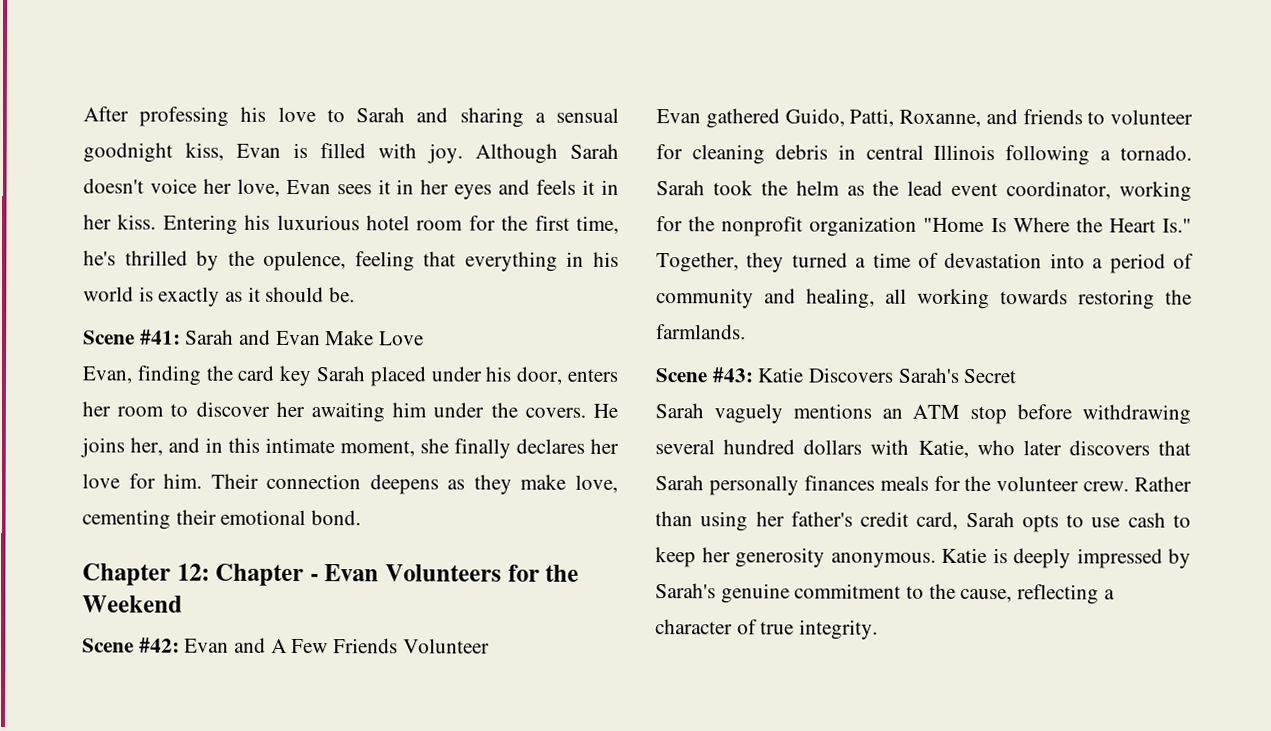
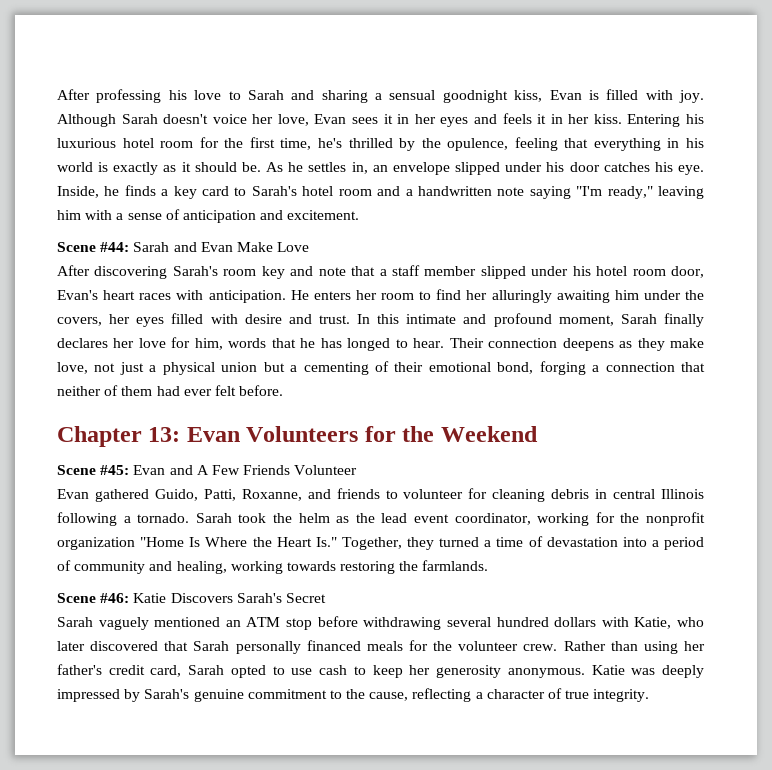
- Entering his luxurious hotel room for the first time, he's thrilled by the opulence, feeling that everything in his world is exactly as it should be.
- Scene #41: Sarah and Evan Make Love
+ Entering his luxurious hotel room for the first time, he's thrilled by the opulence, feeling that everything in his world is exactly as it should be. As he settles in, an envelope slipped under his door catches his eye. Inside, he finds a key card to Sarah's hotel room and a handwritten note saying "I'm ready," leaving him with a sense of anticipation and excitement.
+ Scene #44: Sarah and Evan Make Love
- Evan, finding the card key Sarah placed under his door, enters her room to discover her awaiting him under the covers. He joins her, and in this intimate moment, she finally declares her love for him.
+ After discovering Sarah's room key and note that a staff member slipped under his hotel room door, Evan's heart races with anticipation. He enters her room to find her alluringly awaiting him under the covers, her eyes filled with desire and trust. In this intimate and profound moment, Sarah finally declares her love for him, words that he has longed to hear.
- Their connection deepens as they make love, cementing their emotional bond.
- Chapter 12: Chapter - Evan Volunteers for the Weekend
+ Their connection deepens as they make love, not just a physical union but a cementing of their emotional bond, forging a connection that neither of them had ever felt before.
+ Chapter 13: Evan Volunteers for the Weekend
- Scene #42: Evan and A Few Friends Volunteer
+ Scene #45: Evan and A Few Friends Volunteer
- Sarah took the helm as the lead event coordinator, working for the nonprofit organization "Home Is Where the Heart Is." Together, they turned a time of devastation into a period of community and healing, all working towards restoring the farmlands.
+ Sarah took the helm as the lead event coordinator, working for the nonprofit organization "Home Is Where the Heart Is." Together, they turned a time of devastation into a period of community and healing, working towards restoring the farmlands.
- Scene #43: Katie Discovers Sarah's Secret
+ Scene #46: Katie Discovers Sarah's Secret
- Sarah vaguely mentions an ATM stop before withdrawing several hundred dollars with Katie, who later discovers that Sarah personally finances meals for the volunteer crew.
+ Sarah vaguely mentioned an ATM stop before withdrawing several hundred dollars with Katie, who later discovered that Sarah personally financed meals for the volunteer crew.
- Rather than using her father's credit card, Sarah opts to use cash to keep her generosity anonymous.
+ Rather than using her father's credit card, Sarah opted to use cash to keep her generosity anonymous.
- Katie is deeply impressed by Sarah's genuine commitment to the cause, reflecting a character of true integrity.
+ Katie was deeply impressed by Sarah's genuine commitment to the cause, reflecting a character of true integrity.

